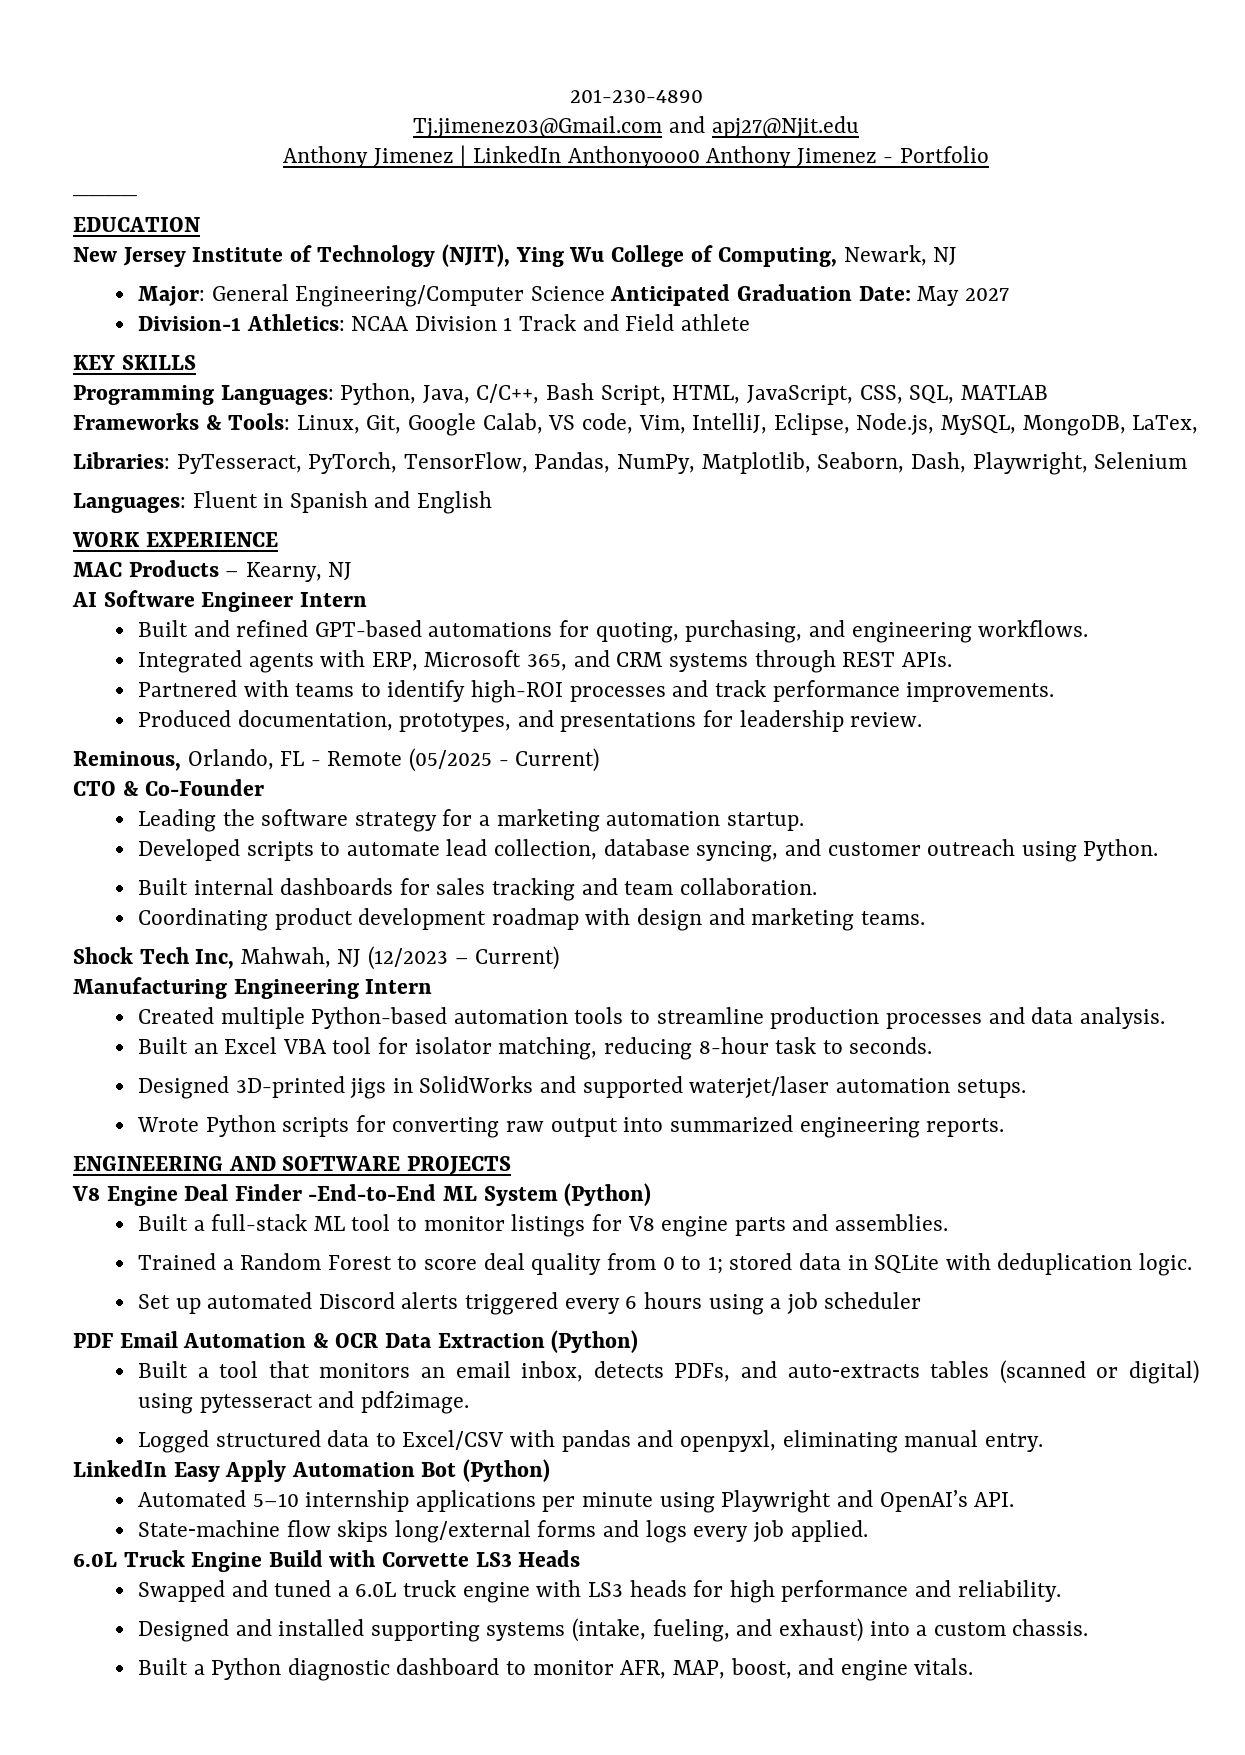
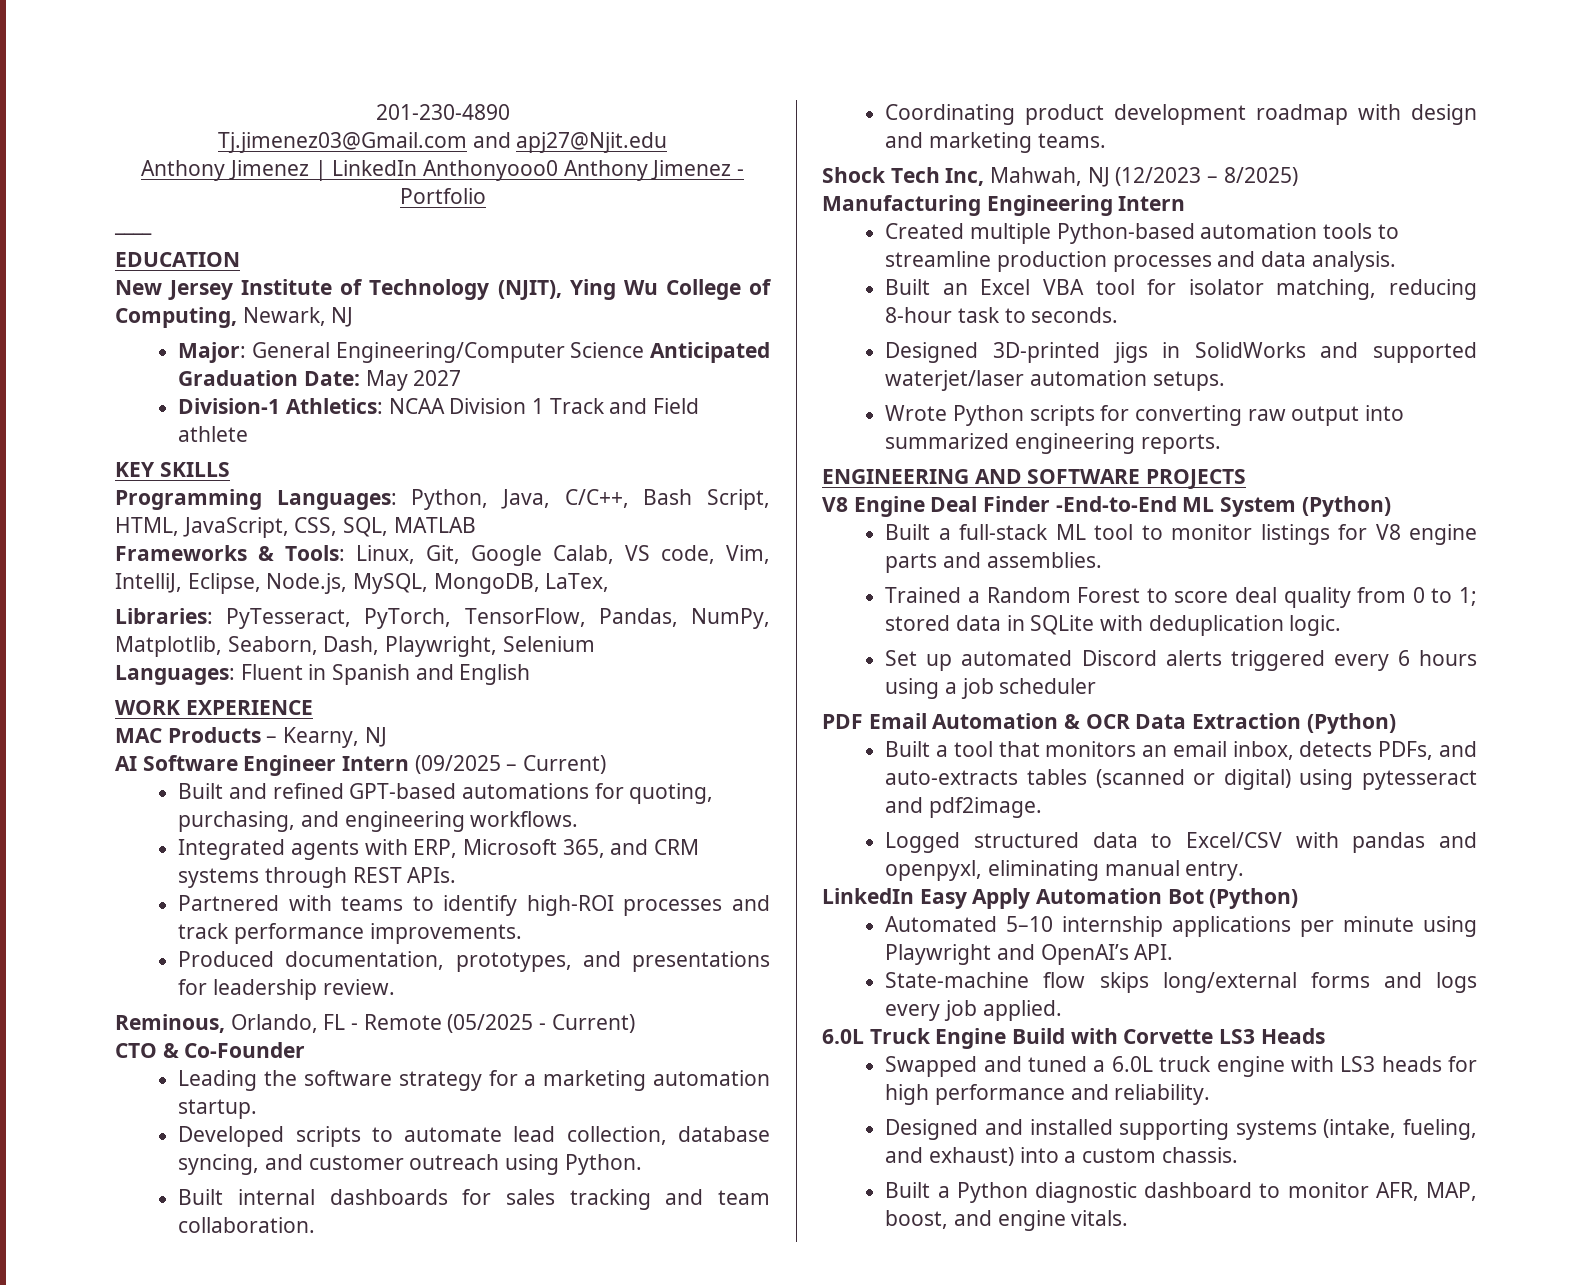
- AI Software Engineer Intern
+ AI Software Engineer Intern (09/2025 – Current)
- Shock Tech Inc, Mahwah, NJ (12/2023 – Current)
+ Shock Tech Inc, Mahwah, NJ (12/2023 – 8/2025)

